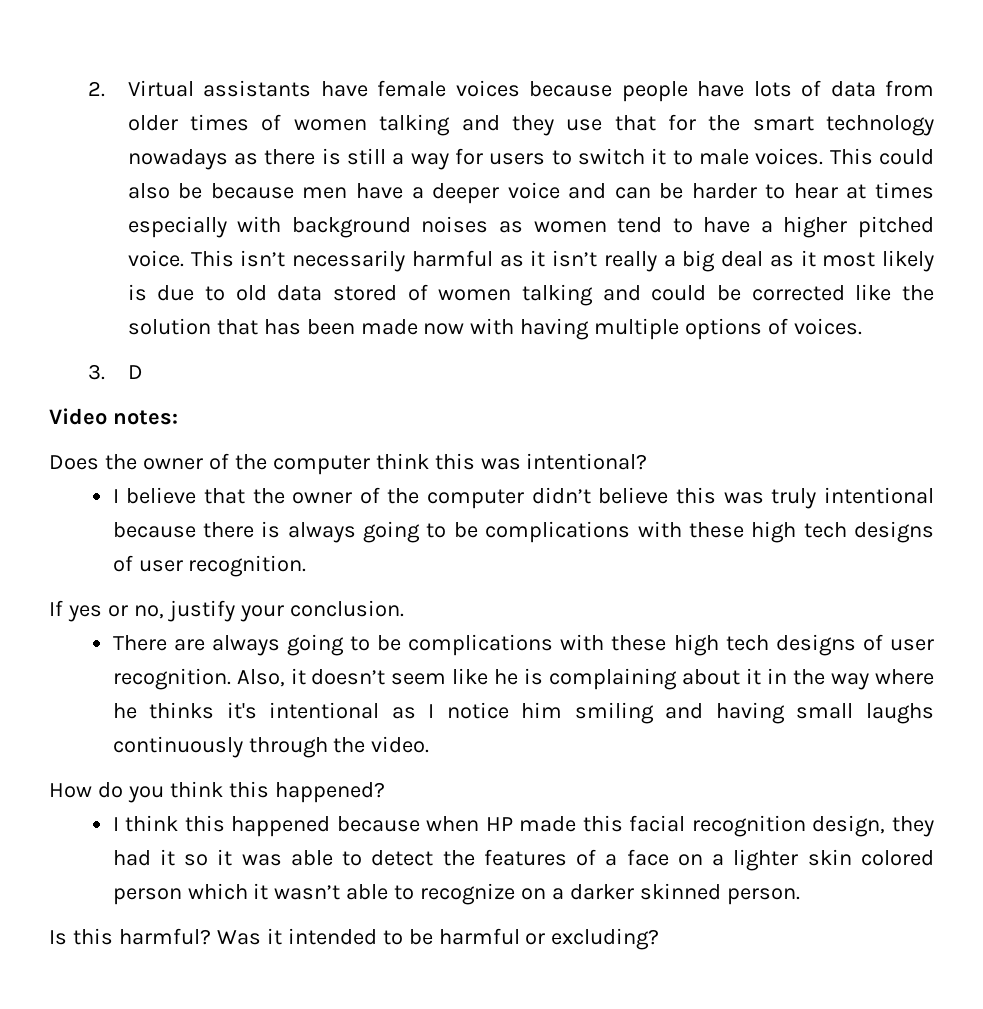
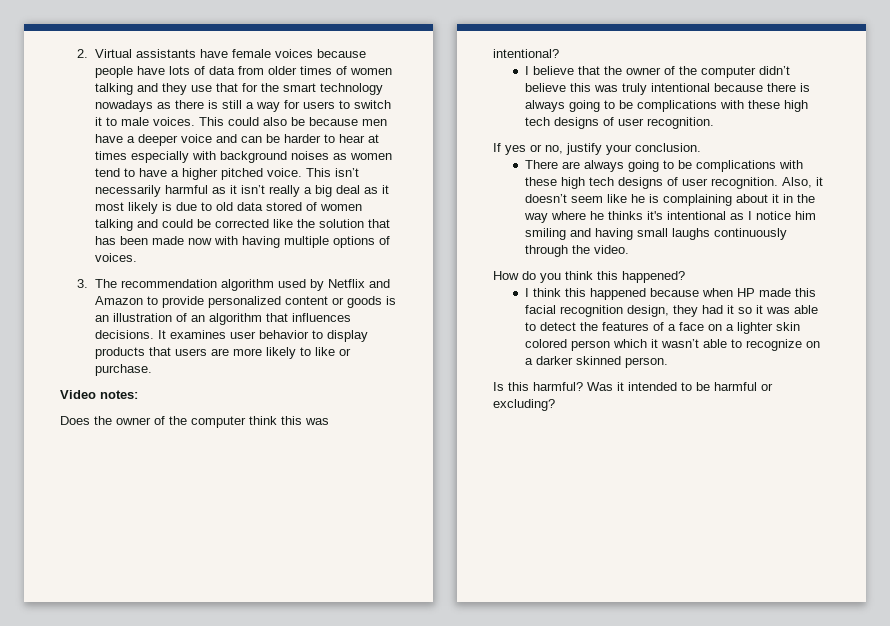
- 3. D
+ 3. The recommendation algorithm used by Netflix and Amazon to provide personalized content or goods is an illustration of an algorithm that influences decisions. It examines user behavior to display products that users are more likely to like or purchase.

